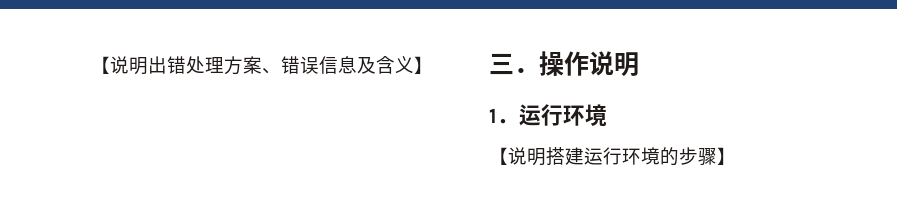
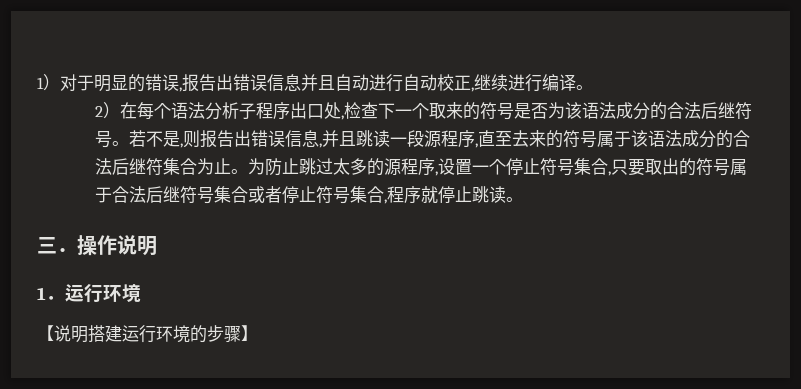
- 【说明出错处理方案、错误信息及含义】
+ 1）对于明显的错误,报告出错误信息并且自动进行自动校正,继续进行编译。
+ 2）在每个语法分析子程序出口处,检查下一个取来的符号是否为该语法成分的合法后继符号。若不是,则报告出错误信息,并且跳读一段源程序,直至去来的符号属于该语法成分的合法后继符集合为止。为防止跳过太多的源程序,设置一个停止符号集合,只要取出的符号属于合法后继符号集合或者停止符号集合,程序就停止跳读。

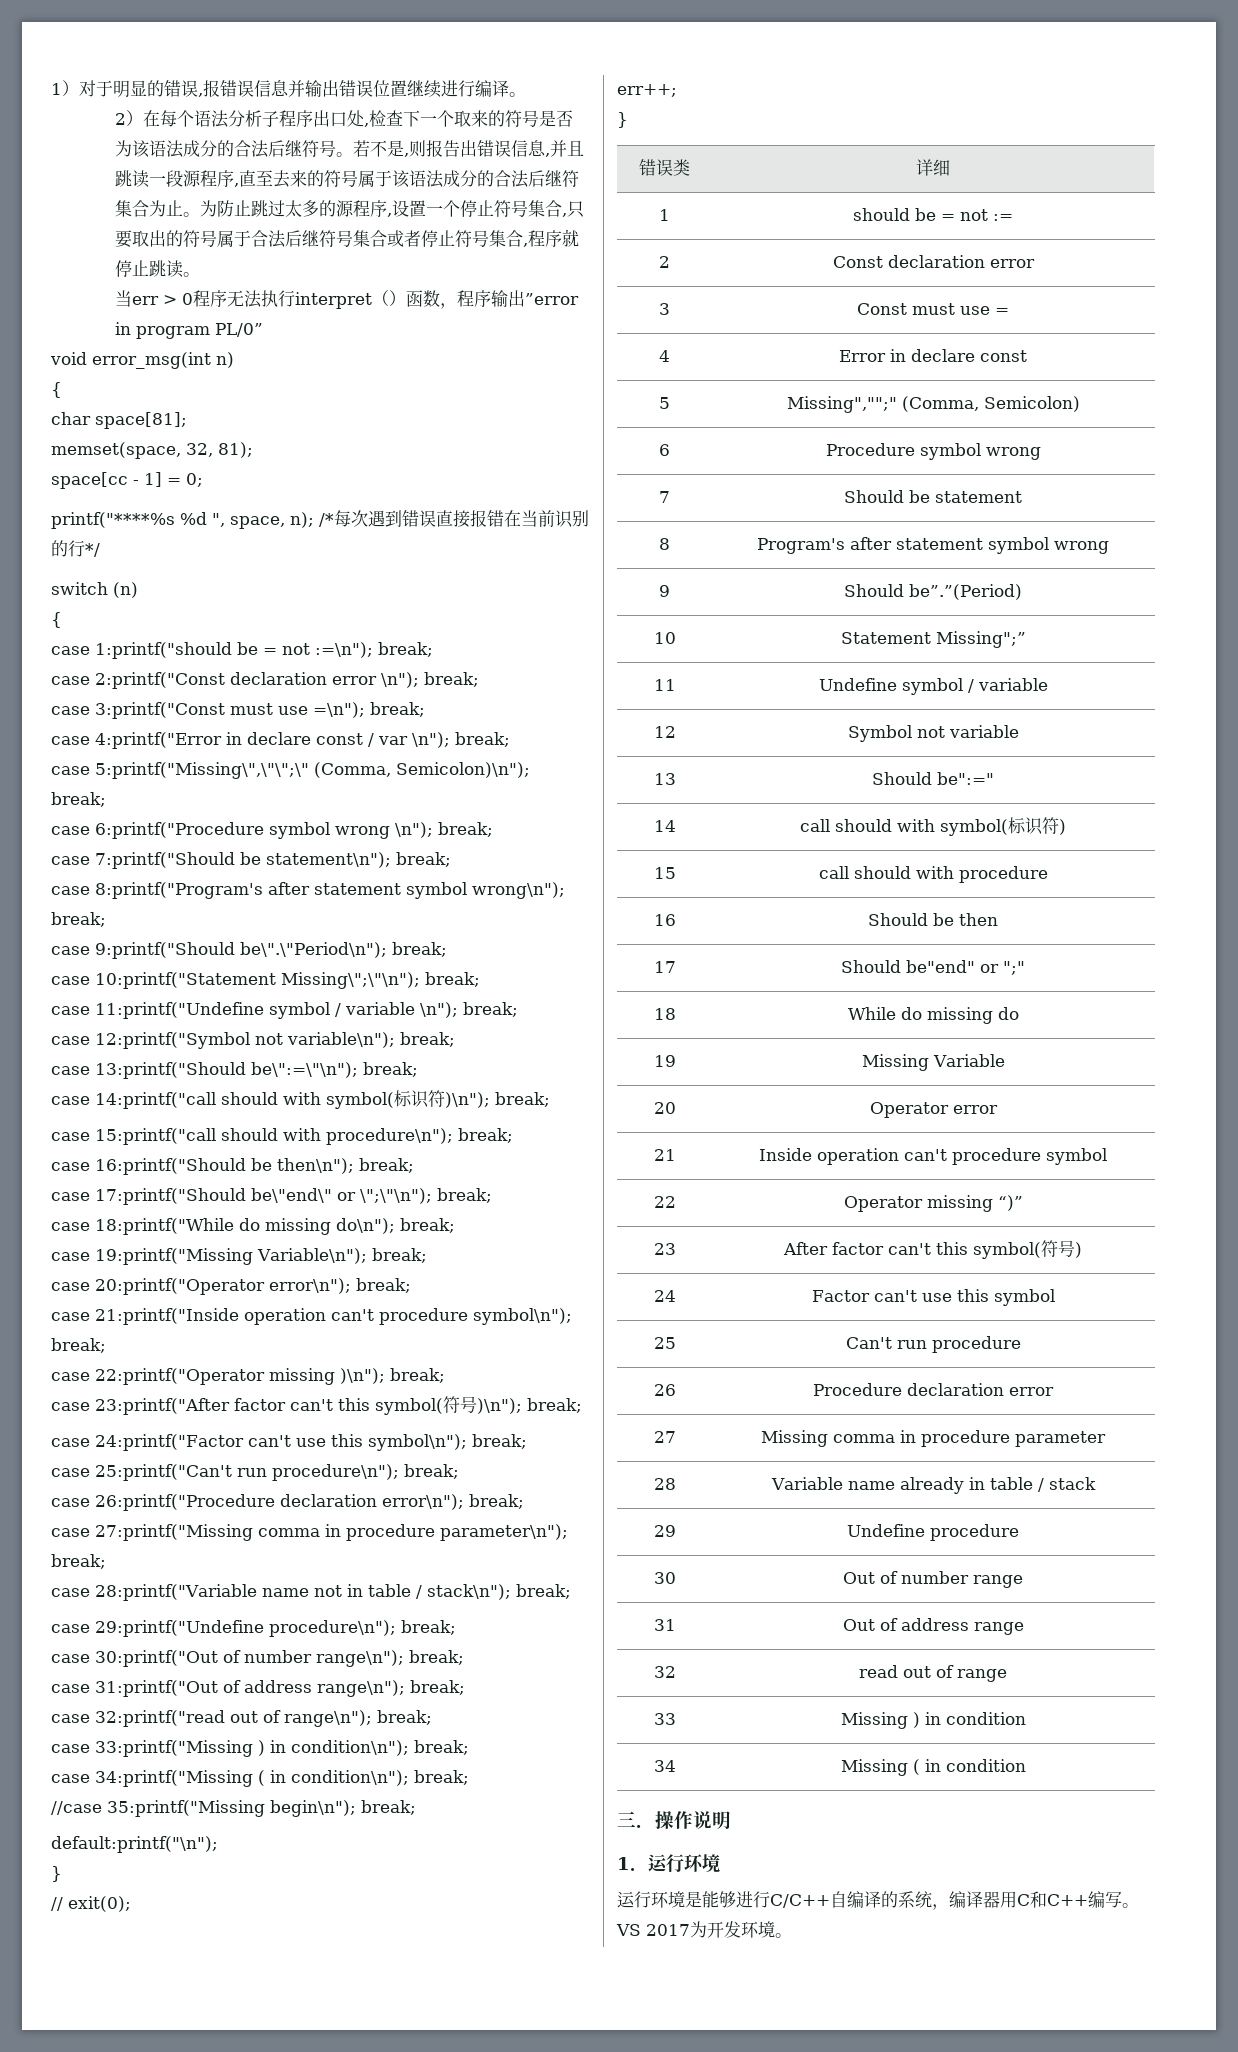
- 1）对于明显的错误,报告出错误信息并且自动进行自动校正,继续进行编译。
+ 1）对于明显的错误,报错误信息并输出错误位置继续进行编译。
+ 当err > 0程序无法执行interpret（）函数，程序输出”error in program PL/0”
+ void error_msg(int n)
+ {
+ char space[81];
+ memset(space, 32, 81);
+ space[cc - 1] = 0;
+ printf("****%s %d ", space, n); /*每次遇到错误直接报错在当前识别的行*/
+ switch (n)
+ {
+ case 1:printf("should be = not :=\n"); break;
+ case 2:printf("Const declaration error \n"); break;
+ case 3:printf("Const must use =\n"); break;
+ case 4:printf("Error in declare const / var \n"); break;
+ case 5:printf("Missing\",\"\";\" (Comma, Semicolon)\n"); break;
+ case 6:printf("Procedure symbol wrong \n"); break;
+ case 7:printf("Should be statement\n"); break;
+ case 8:printf("Program's after statement symbol wrong\n"); break;
+ case 9:printf("Should be\".\"Period\n"); break;
+ case 10:printf("Statement Missing\";\"\n"); break;
+ case 11:printf("Undefine symbol / variable \n"); break;
+ case 12:printf("Symbol not variable\n"); break;
+ case 13:printf("Should be\":=\"\n"); break;
+ case 14:printf("call should with symbol(标识符)\n"); break;
+ case 15:printf("call should with procedure\n"); break;
+ case 16:printf("Should be then\n"); break;
+ case 17:printf("Should be\"end\" or \";\"\n"); break;
+ case 18:printf("While do missing do\n"); break;
+ case 19:printf("Missing Variable\n"); break;
+ case 20:printf("Operator error\n"); break;
+ case 21:printf("Inside operation can't procedure symbol\n"); break;
+ case 22:printf("Operator missing )\n"); break;
+ case 23:printf("After factor can't this symbol(符号)\n"); break;
+ case 24:printf("Factor can't use this symbol\n"); break;
+ case 25:printf("Can't run procedure\n"); break;
+ case 26:printf("Procedure declaration error\n"); break;
+ case 27:printf("Missing comma in procedure parameter\n"); break;
+ case 28:printf("Variable name not in table / stack\n"); break;
+ case 29:printf("Undefine procedure\n"); break;
+ case 30:printf("Out of number range\n"); break;
+ case 31:printf("Out of address range\n"); break;
+ case 32:printf("read out of range\n"); break;
+ case 33:printf("Missing ) in condition\n"); break;
+ case 34:printf("Missing ( in condition\n"); break;
+ //case 35:printf("Missing begin\n"); break;
+ default:printf("\n");
+ }
+ // exit(0);
+ err++;
+ }
+ 错误类 | 详细
+ 1 | should be = not :=
+ 2 | Const declaration error
+ 3 | Const must use =
+ 4 | Error in declare const
+ 5 | Missing","";" (Comma, Semicolon)
+ 6 | Procedure symbol wrong
+ 7 | Should be statement
+ 8 | Program's after statement symbol wrong
+ 9 | Should be”.”(Period)
+ 10 | Statement Missing";”
+ 11 | Undefine symbol / variable
+ 12 | Symbol not variable
+ 13 | Should be":="
+ 14 | call should with symbol(标识符)
+ 15 | call should with procedure
+ 16 | Should be then
+ 17 | Should be"end" or ";"
+ 18 | While do missing do
+ 19 | Missing Variable
+ 20 | Operator error
+ 21 | Inside operation can't procedure symbol
+ 22 | Operator missing “)”
+ 23 | After factor can't this symbol(符号)
+ 24 | Factor can't use this symbol
+ 25 | Can't run procedure
+ 26 | Procedure declaration error
+ 27 | Missing comma in procedure parameter
+ 28 | Variable name already in table / stack
+ 29 | Undefine procedure
+ 30 | Out of number range
+ 31 | Out of address range
+ 32 | read out of range
+ 33 | Missing ) in condition
+ 34 | Missing ( in condition
- 【说明搭建运行环境的步骤】
+ 运行环境是能够进行C/C++自编译的系统，编译器用C和C++编写。VS 2017为开发环境。

